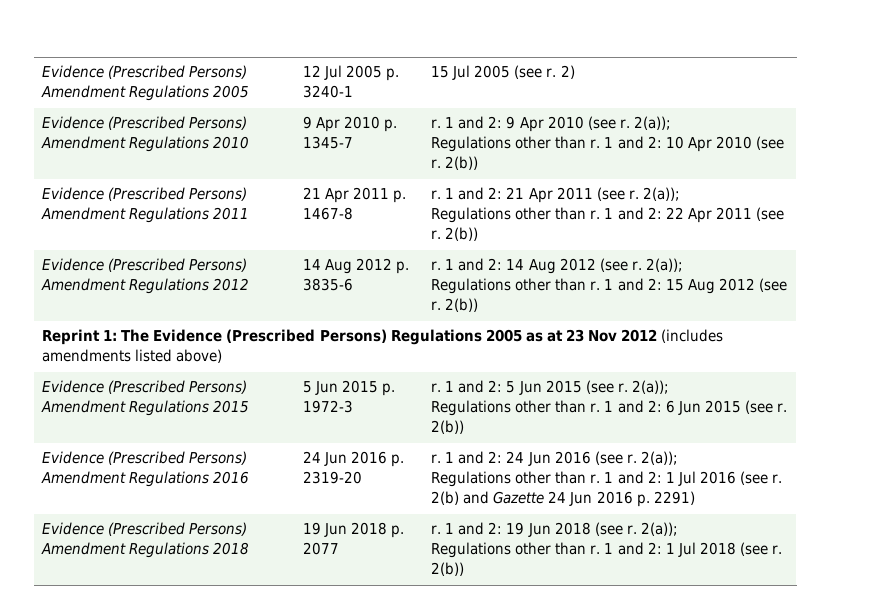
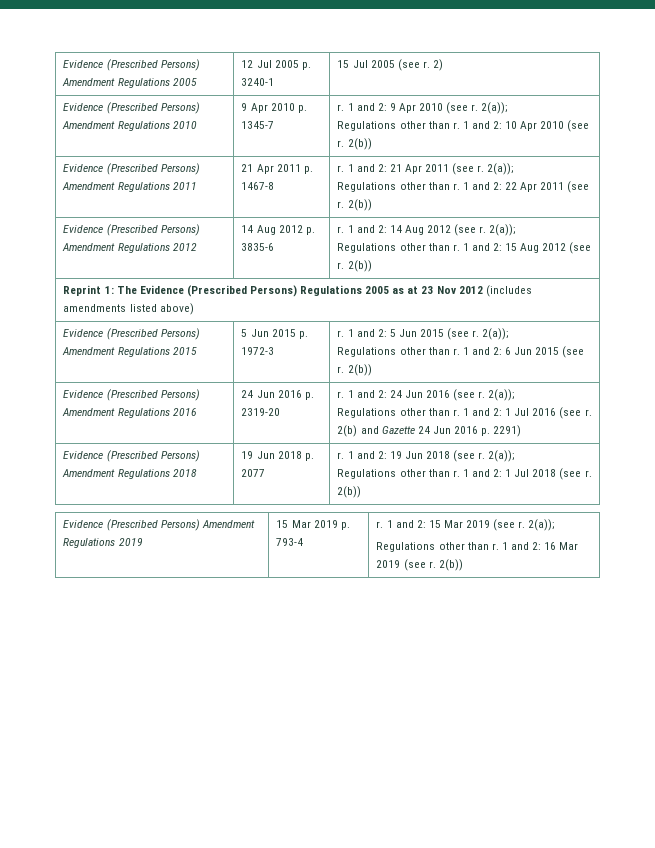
+ Evidence (Prescribed Persons) Amendment Regulations 2019 | 15 Mar 2019 p. 793-4 | r. 1 and 2: 15 Mar 2019 (see r. 2(a));
+ Regulations other than r. 1 and 2: 16 Mar 2019 (see r. 2(b))

